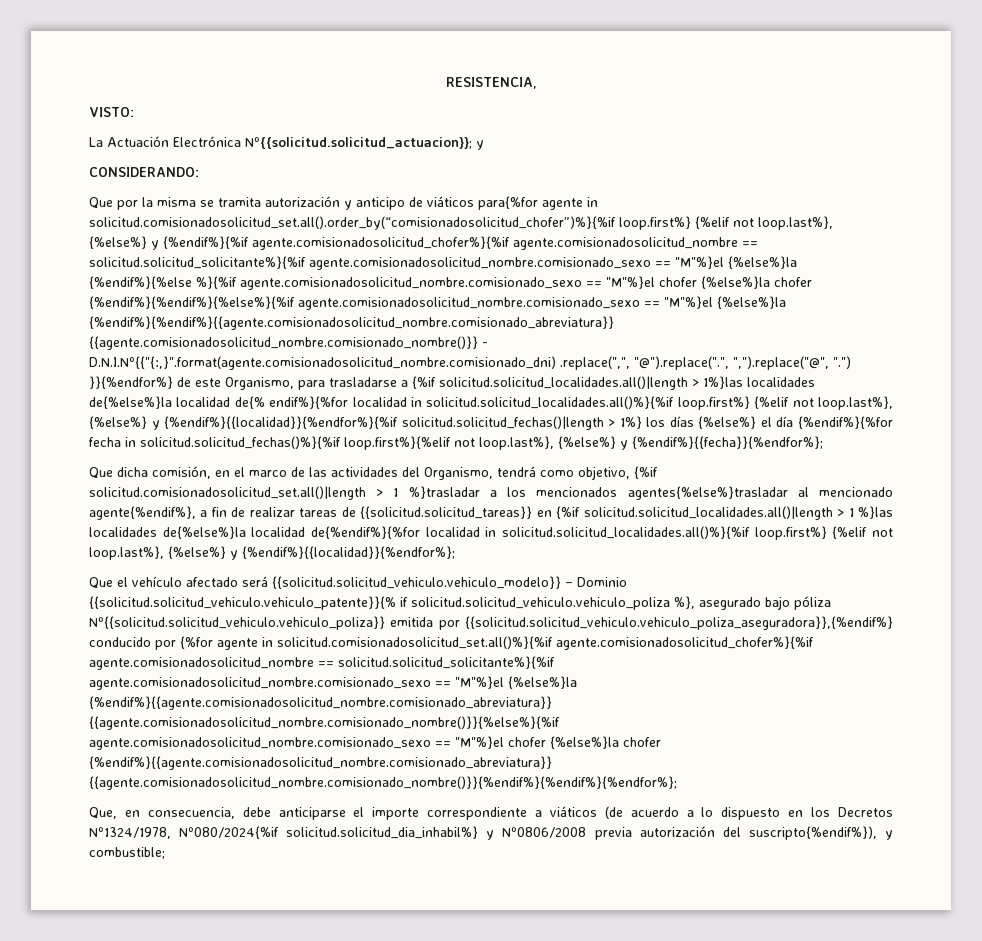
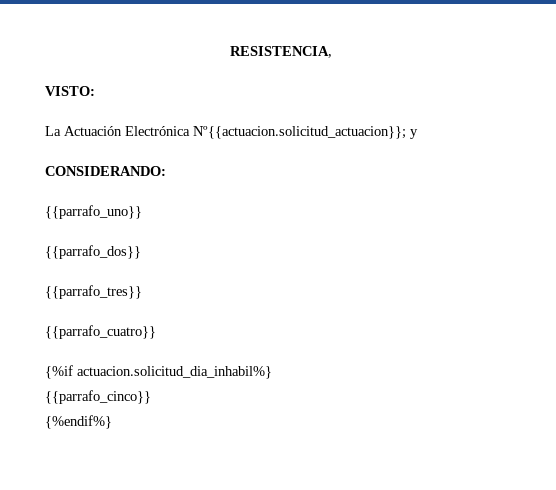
- La Actuación Electrónica Nº{{solicitud.solicitud_actuacion}}; y
+ La Actuación Electrónica Nº{{actuacion.solicitud_actuacion}}; y
- Que por la misma se tramita autorización y anticipo de viáticos para{%for agente in solicitud.comisionadosolicitud_set.all().order_by(“comisionadosolicitud_chofer”)%}{%if loop.first%} {%elif not loop.last%}, {%else%} y {%endif%}{%if agente.comisionadosolicitud_chofer%}{%if agente.comisionadosolicitud_nombre == solicitud.solicitud_solicitante%}{%if agente.comisionadosolicitud_nombre.comisionado_sexo == "M"%}el {%else%}la {%endif%}{%else %}{%if agente.comisionadosolicitud_nombre.comisionado_sexo == "M"%}el chofer {%else%}la chofer {%endif%}{%endif%}{%else%}{%if agente.comisionadosolicitud_nombre.comisionado_sexo == "M"%}el {%else%}la {%endif%}{%endif%}{{agente.comisionadosolicitud_nombre.comisionado_abreviatura}} {{agente.comisionadosolicitud_nombre.comisionado_nombre()}} - D.N.I.Nº{{"{:,}".format(agente.comisionadosolicitud_nombre.comisionado_dni) .replace(",", "@").replace(".", ",").replace("@", ".") }}{%endfor%} de este Organismo, para trasladarse a {%if solicitud.solicitud_localidades.all()|length > 1%}las localidades de{%else%}la localidad de{% endif%}{%for localidad in solicitud.solicitud_localidades.all()%}{%if loop.first%} {%elif not loop.last%}, {%else%} y {%endif%}{{localidad}}{%endfor%}{%if solicitud.solicitud_fechas()|length > 1%} los días {%else%} el día {%endif%}{%for fecha in solicitud.solicitud_fechas()%}{%if loop.first%}{%elif not loop.last%}, {%else%} y {%endif%}{{fecha}}{%endfor%};
- Que dicha comisión, en el marco de las actividades del Organismo, tendrá como objetivo, {%if solicitud.comisionadosolicitud_set.all()|length > 1 %}trasladar a los mencionados agentes{%else%}trasladar al mencionado agente{%endif%}, a fin de realizar tareas de {{solicitud.solicitud_tareas}} en {%if solicitud.solicitud_localidades.all()|length > 1 %}las localidades de{%else%}la localidad de{%endif%}{%for localidad in solicitud.solicitud_localidades.all()%}{%if loop.first%} {%elif not loop.last%}, {%else%} y {%endif%}{{localidad}}{%endfor%};
- Que el vehículo afectado será {{solicitud.solicitud_vehiculo.vehiculo_modelo}} – Dominio {{solicitud.solicitud_vehiculo.vehiculo_patente}}{% if solicitud.solicitud_vehiculo.vehiculo_poliza %}, asegurado bajo póliza Nº{{solicitud.solicitud_vehiculo.vehiculo_poliza}} emitida por {{solicitud.solicitud_vehiculo.vehiculo_poliza_aseguradora}},{%endif%} conducido por {%for agente in solicitud.comisionadosolicitud_set.all()%}{%if agente.comisionadosolicitud_chofer%}{%if agente.comisionadosolicitud_nombre == solicitud.solicitud_solicitante%}{%if agente.comisionadosolicitud_nombre.comisionado_sexo == "M"%}el {%else%}la {%endif%}{{agente.comisionadosolicitud_nombre.comisionado_abreviatura}} {{agente.comisionadosolicitud_nombre.comisionado_nombre()}}{%else%}{%if agente.comisionadosolicitud_nombre.comisionado_sexo == "M"%}el chofer {%else%}la chofer {%endif%}{{agente.comisionadosolicitud_nombre.comisionado_abreviatura}} {{agente.comisionadosolicitud_nombre.comisionado_nombre()}}{%endif%}{%endif%}{%endfor%};
- Que, en consecuencia, debe anticiparse el importe correspondiente a viáticos (de acuerdo a lo dispuesto en los Decretos Nº1324/1978, Nº080/2024{%if solicitud.solicitud_dia_inhabil%} y Nº0806/2008 previa autorización del suscripto{%endif%}), y combustible;
+ {{parrafo_uno}}
+ {{parrafo_dos}}
+ {{parrafo_tres}}
+ {{parrafo_cuatro}}
+ {%if actuacion.solicitud_dia_inhabil%}
+ {{parrafo_cinco}}
+ {%endif%}

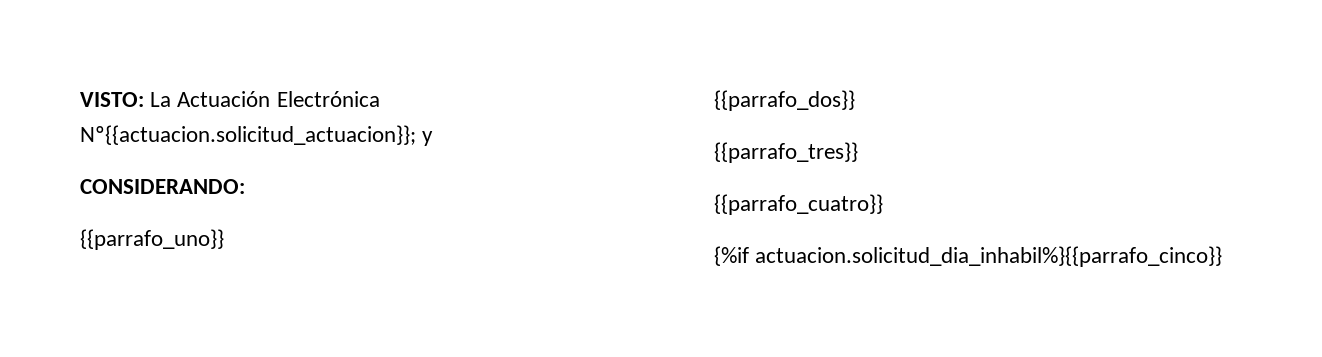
- RESISTENCIA,
- VISTO:
- La Actuación Electrónica Nº{{actuacion.solicitud_actuacion}}; y
+ VISTO: La Actuación Electrónica Nº{{actuacion.solicitud_actuacion}}; y
- {%if actuacion.solicitud_dia_inhabil%}
- {{parrafo_cinco}}
- {%endif%}
+ {%if actuacion.solicitud_dia_inhabil%}{{parrafo_cinco}}

